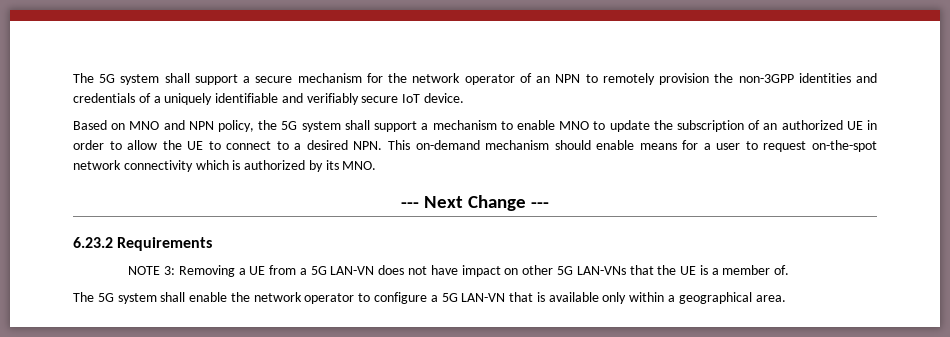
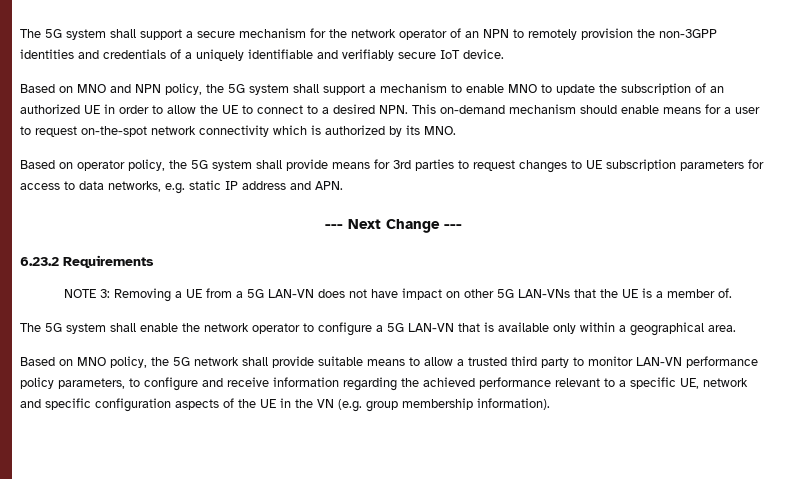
+ Based on operator policy, the 5G system shall provide means for 3rd parties to request changes to UE subscription parameters for access to data networks, e.g. static IP address and APN.
+ Based on MNO policy, the 5G network shall provide suitable means to allow a trusted third party to monitor LAN-VN performance policy parameters, to configure and receive information regarding the achieved performance relevant to a specific UE, network and specific configuration aspects of the UE in the VN (e.g. group membership information).

